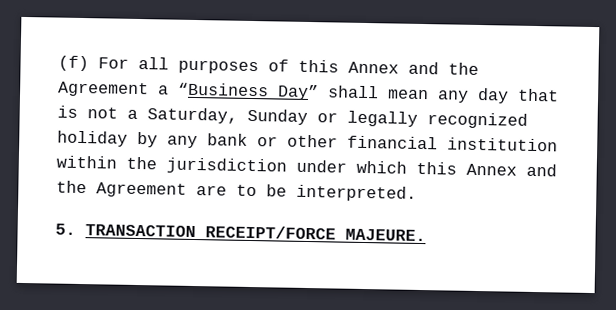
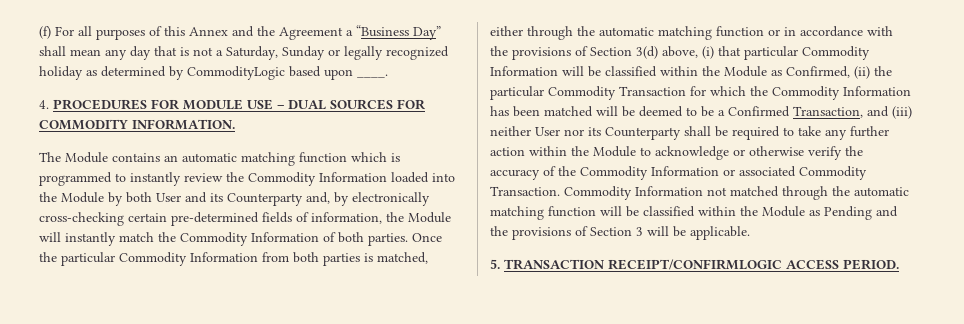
- (f) For all purposes of this Annex and the Agreement a “Business Day” shall mean any day that is not a Saturday, Sunday or legally recognized holiday by any bank or other financial institution within the jurisdiction under which this Annex and the Agreement are to be interpreted.
+ (f) For all purposes of this Annex and the Agreement a “Business Day” shall mean any day that is not a Saturday, Sunday or legally recognized holiday as determined by CommodityLogic based upon ____.
+ 4. PROCEDURES FOR MODULE USE – DUAL SOURCES FOR COMMODITY INFORMATION.
+ The Module contains an automatic matching function which is programmed to instantly review the Commodity Information loaded into the Module by both User and its Counterparty and, by electronically cross-checking certain pre-determined fields of information, the Module will instantly match the Commodity Information of both parties. Once the particular Commodity Information from both parties is matched, either through the automatic matching function or in accordance with the provisions of Section 3(d) above, (i) that particular Commodity Information will be classified within the Module as Confirmed, (ii) the particular Commodity Transaction for which the Commodity Information has been matched will be deemed to be a Confirmed Transaction, and (iii) neither User nor its Counterparty shall be required to take any further action within the Module to acknowledge or otherwise verify the accuracy of the Commodity Information or associated Commodity Transaction. Commodity Information not matched through the automatic matching function will be classified within the Module as Pending and the provisions of Section 3 will be applicable.
- 5. TRANSACTION RECEIPT/FORCE MAJEURE.
+ 5. TRANSACTION RECEIPT/CONFIRMLOGIC ACCESS PERIOD.

